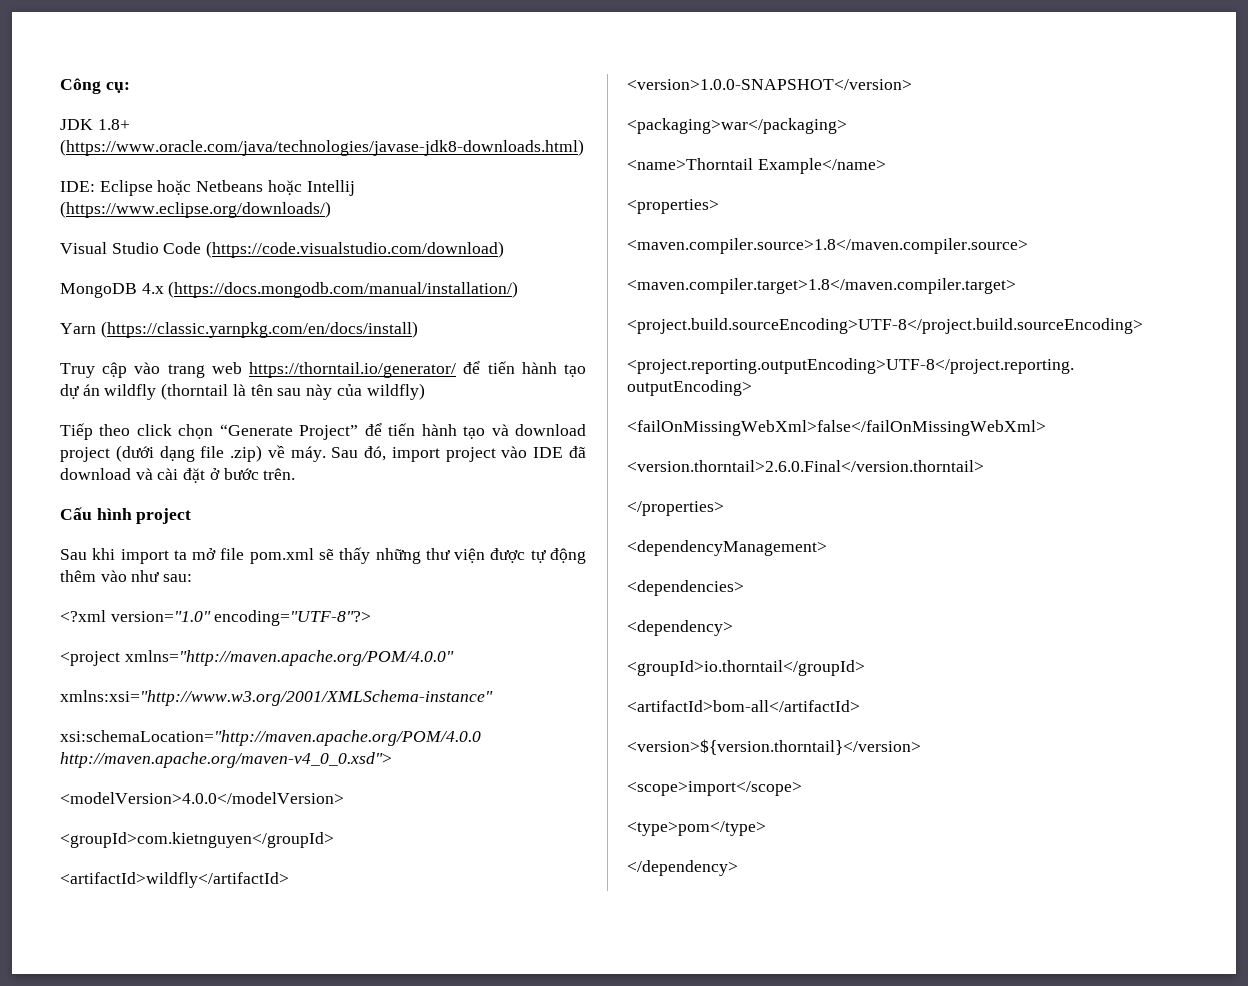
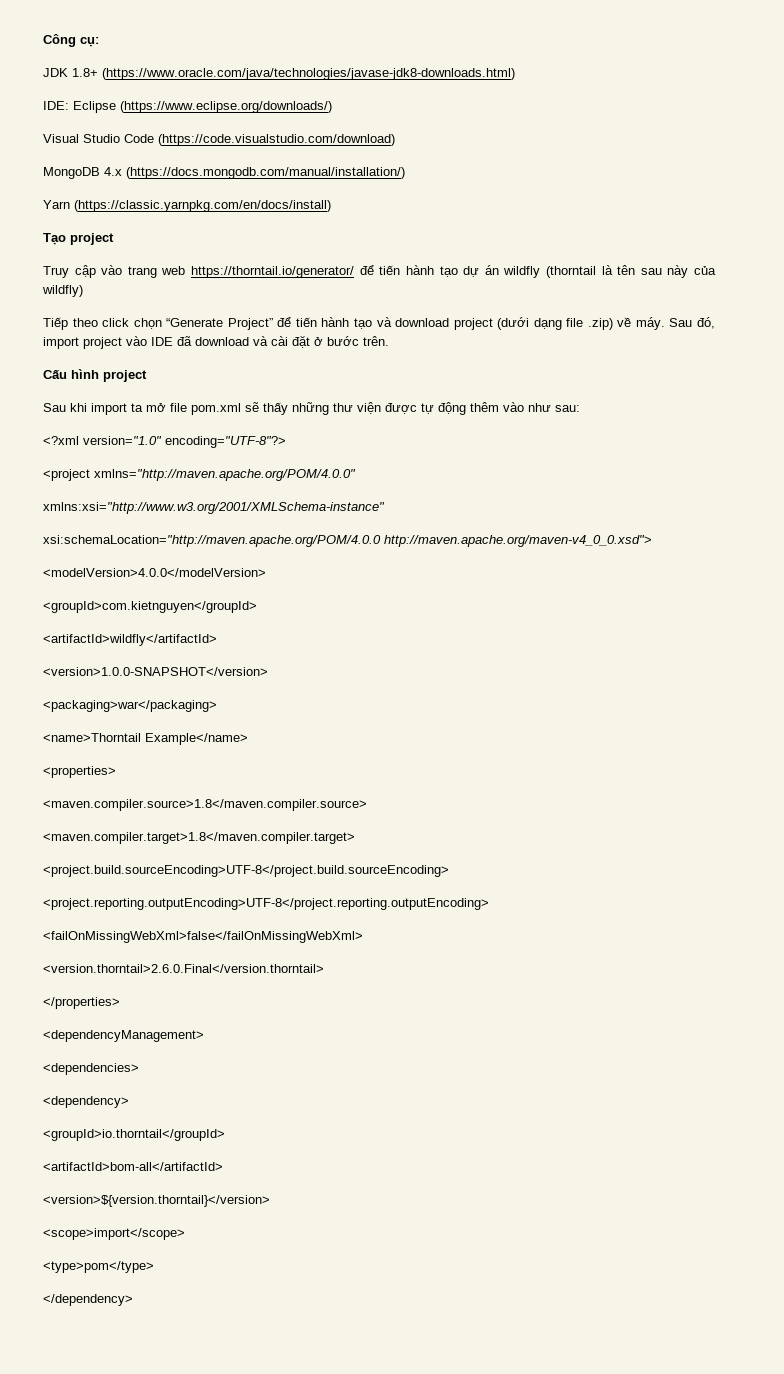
- IDE: Eclipse hoặc Netbeans hoặc Intellij (https://www.eclipse.org/downloads/)
+ IDE: Eclipse (https://www.eclipse.org/downloads/)
+ Tạo project

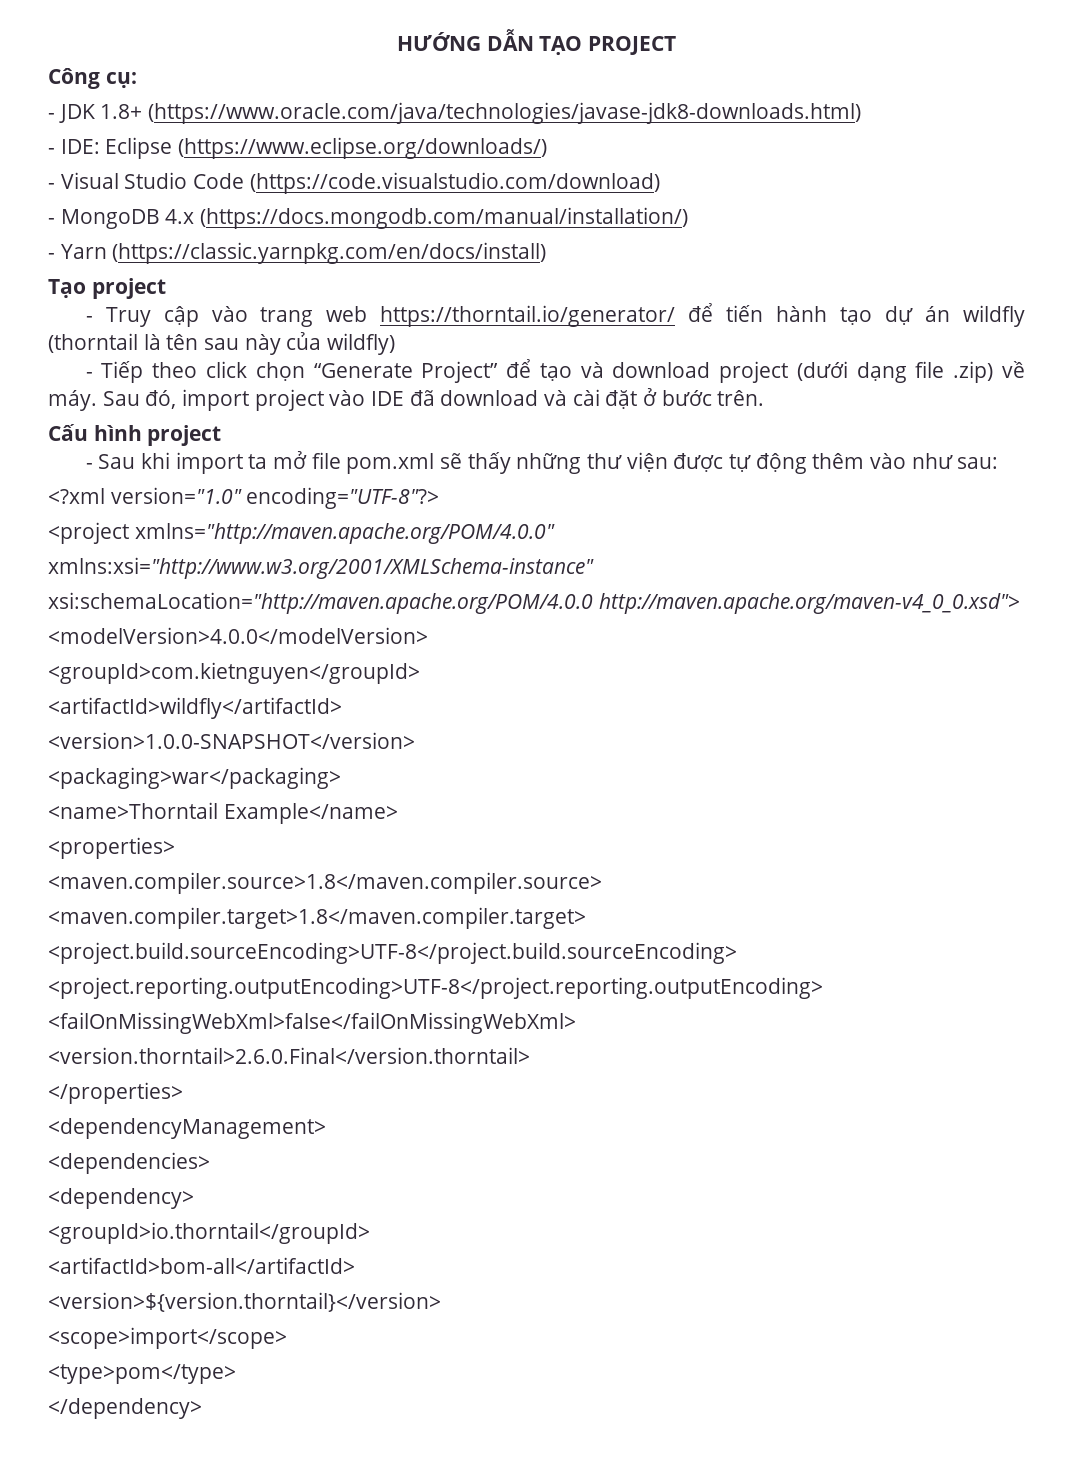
+ HƯỚNG DẪN TẠO PROJECT
- JDK 1.8+ (https://www.oracle.com/java/technologies/javase-jdk8-downloads.html)
+ - JDK 1.8+ (https://www.oracle.com/java/technologies/javase-jdk8-downloads.html)
- IDE: Eclipse (https://www.eclipse.org/downloads/)
+ - IDE: Eclipse (https://www.eclipse.org/downloads/)
- Visual Studio Code (https://code.visualstudio.com/download)
+ - Visual Studio Code (https://code.visualstudio.com/download)
- MongoDB 4.x (https://docs.mongodb.com/manual/installation/)
+ - MongoDB 4.x (https://docs.mongodb.com/manual/installation/)
- Yarn (https://classic.yarnpkg.com/en/docs/install)
+ - Yarn (https://classic.yarnpkg.com/en/docs/install)
- Truy cập vào trang web https://thorntail.io/generator/ để tiến hành tạo dự án wildfly (thorntail là tên sau này của wildfly)
+ - Truy cập vào trang web https://thorntail.io/generator/ để tiến hành tạo dự án wildfly (thorntail là tên sau này của wildfly)
- Tiếp theo click chọn “Generate Project” để tiến hành tạo và download project (dưới dạng file .zip) về máy.
+ - Tiếp theo click chọn “Generate Project” để tạo và download project (dưới dạng file .zip) về máy.
- Sau khi import ta mở file pom.xml sẽ thấy những thư viện được tự động thêm vào như sau:
+ - Sau khi import ta mở file pom.xml sẽ thấy những thư viện được tự động thêm vào như sau:

